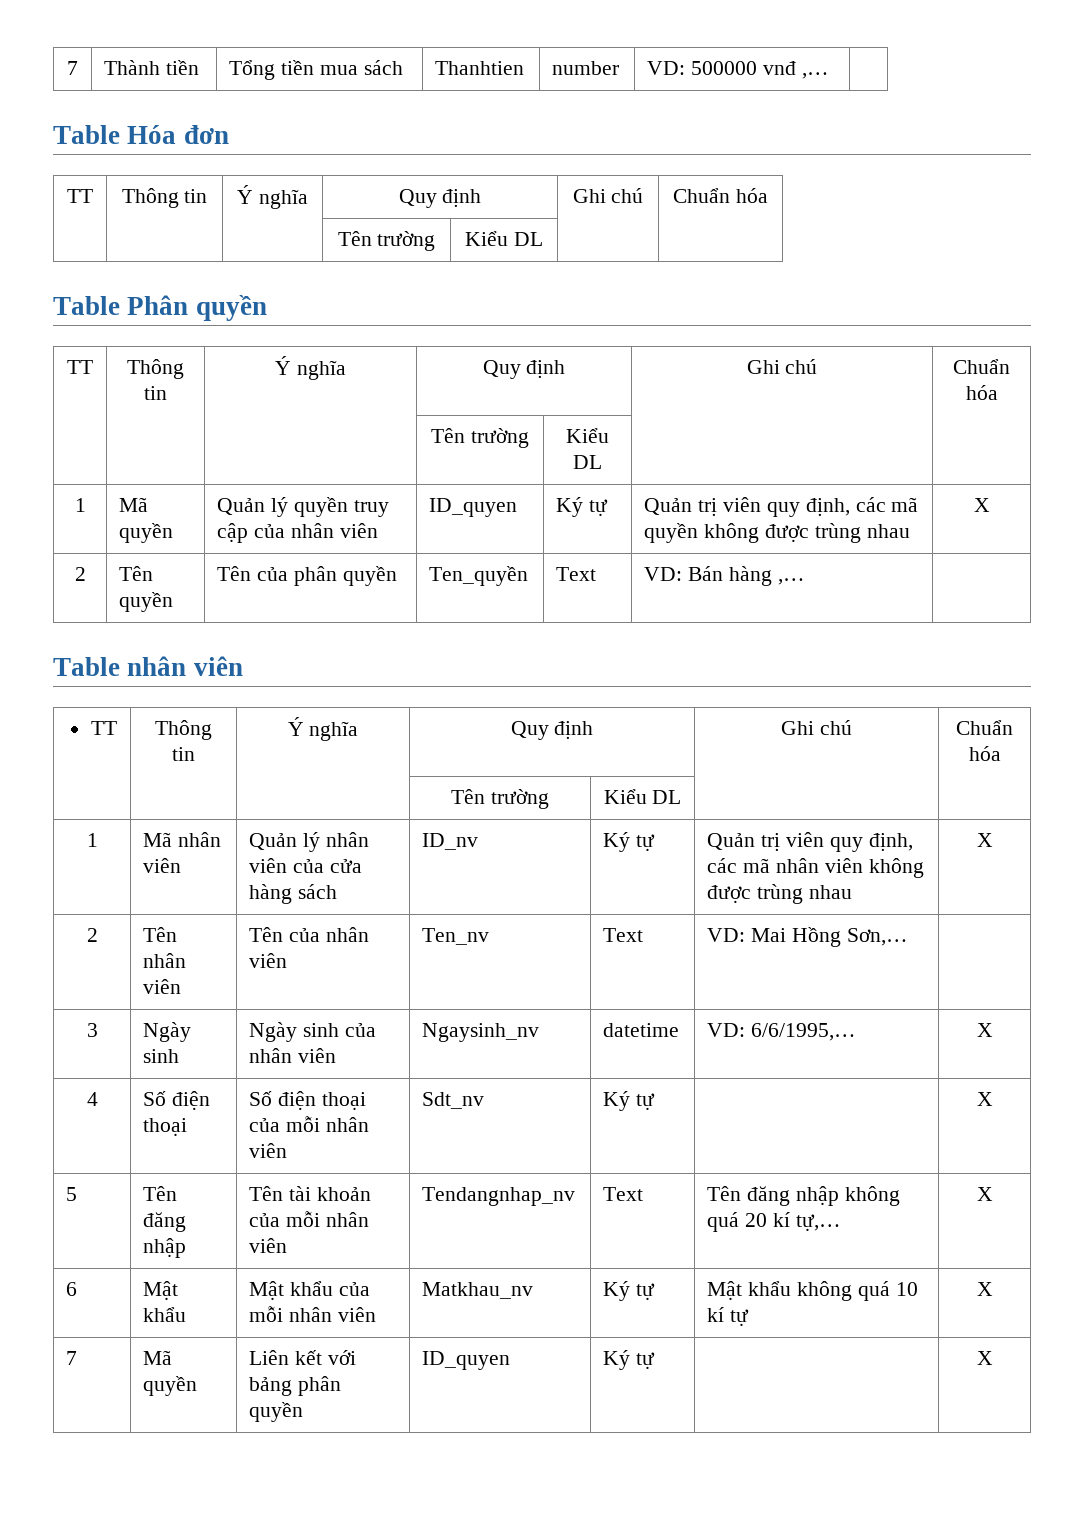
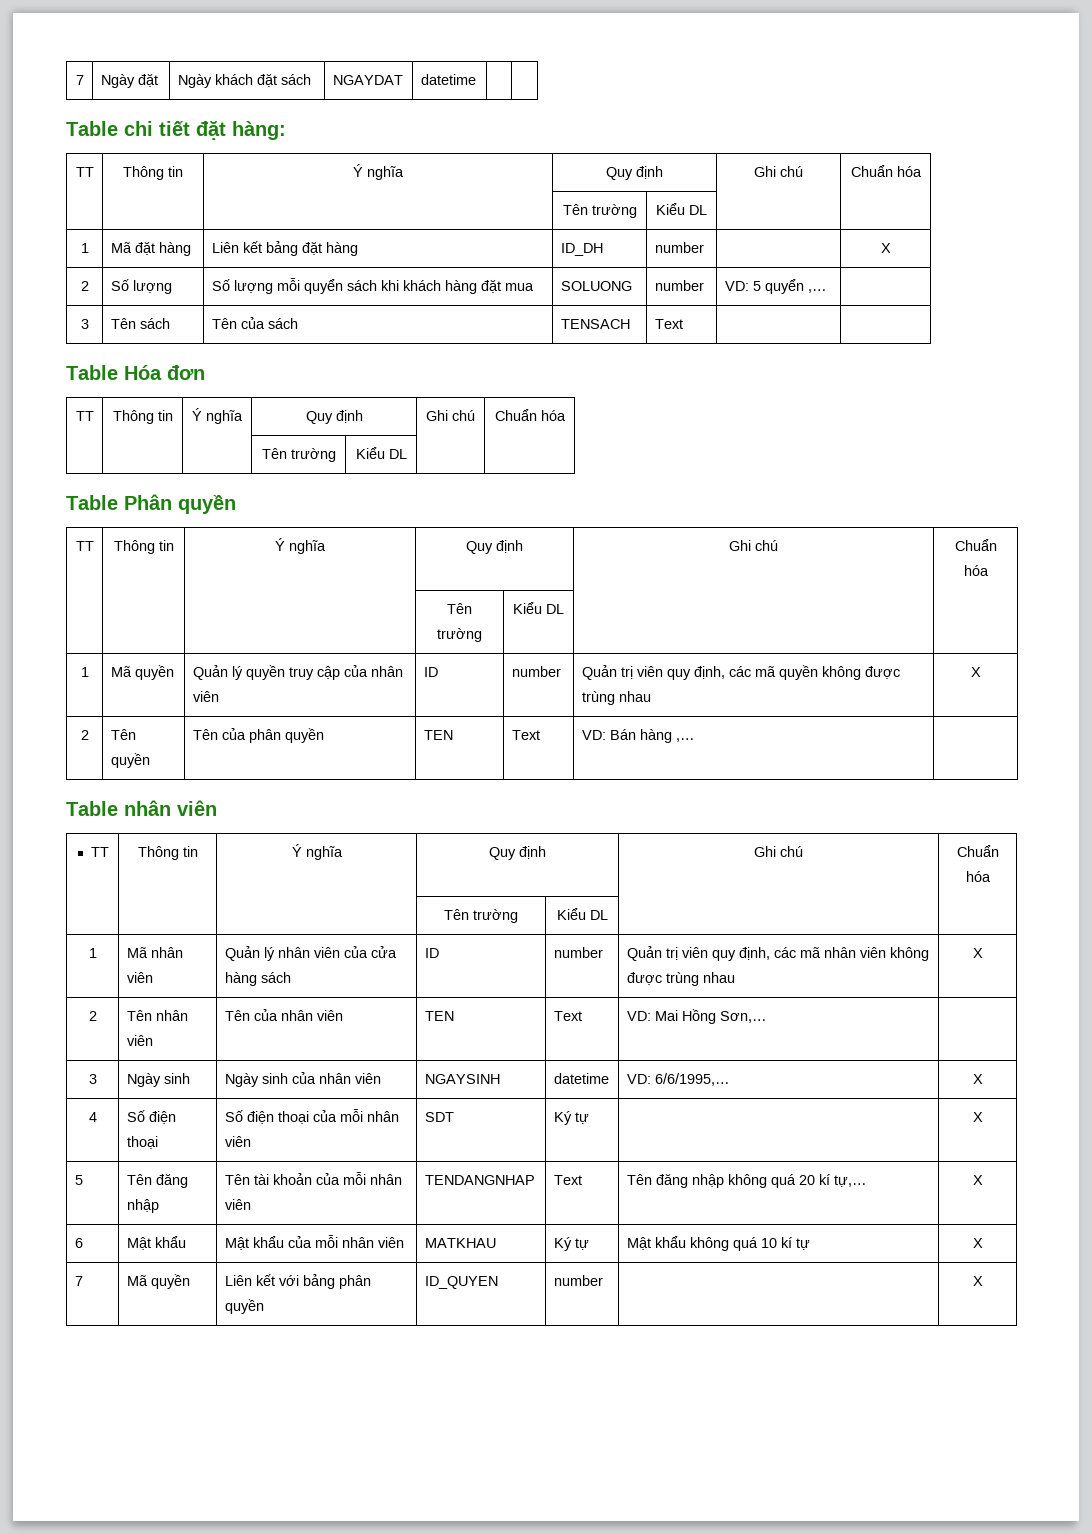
- 7 | Thành tiền | Tổng tiền mua sách | Thanhtien | number | VD: 500000 vnđ ,… |
+ 7 | Ngày đặt | Ngày khách đặt sách | NGAYDAT | datetime | |
+ Table chi tiết đặt hàng:
+ TT | Thông tin | Ý nghĩa | Quy định | Ghi chú | Chuẩn hóa
+ | | | Tên trường | Kiểu DL | |
+ 1 | Mã đặt hàng | Liên kết bảng đặt hàng | ID_DH | number | | X
+ 2 | Số lượng | Số lượng mỗi quyển sách khi khách hàng đặt mua | SOLUONG | number | VD: 5 quyển ,… |
+ 3 | Tên sách | Tên của sách | TENSACH | Text | |
- 1 | Mã quyền | Quản lý quyền truy cập của nhân viên | ID_quyen | Ký tự | Quản trị viên quy định, các mã quyền không được trùng nhau | X
+ 1 | Mã quyền | Quản lý quyền truy cập của nhân viên | ID | number | Quản trị viên quy định, các mã quyền không được trùng nhau | X
- 2 | Tên quyền | Tên của phân quyền | Ten_quyền | Text | VD: Bán hàng ,… |
+ 2 | Tên quyền | Tên của phân quyền | TEN | Text | VD: Bán hàng ,… |
- 1 | Mã nhân viên | Quản lý nhân viên của cửa hàng sách | ID_nv | Ký tự | Quản trị viên quy định, các mã nhân viên không được trùng nhau | X
+ 1 | Mã nhân viên | Quản lý nhân viên của cửa hàng sách | ID | number | Quản trị viên quy định, các mã nhân viên không được trùng nhau | X
- 2 | Tên nhân viên | Tên của nhân viên | Ten_nv | Text | VD: Mai Hồng Sơn,… |
+ 2 | Tên nhân viên | Tên của nhân viên | TEN | Text | VD: Mai Hồng Sơn,… |
- 3 | Ngày sinh | Ngày sinh của nhân viên | Ngaysinh_nv | datetime | VD: 6/6/1995,… | X
+ 3 | Ngày sinh | Ngày sinh của nhân viên | NGAYSINH | datetime | VD: 6/6/1995,… | X
- 4 | Số điện thoại | Số điện thoại của mỗi nhân viên | Sdt_nv | Ký tự | | X
+ 4 | Số điện thoại | Số điện thoại của mỗi nhân viên | SDT | Ký tự | | X
- 5 | Tên đăng nhập | Tên tài khoản của mỗi nhân viên | Tendangnhap_nv | Text | Tên đăng nhập không quá 20 kí tự,… | X
+ 5 | Tên đăng nhập | Tên tài khoản của mỗi nhân viên | TENDANGNHAP | Text | Tên đăng nhập không quá 20 kí tự,… | X
- 6 | Mật khẩu | Mật khẩu của mỗi nhân viên | Matkhau_nv | Ký tự | Mật khẩu không quá 10 kí tự | X
+ 6 | Mật khẩu | Mật khẩu của mỗi nhân viên | MATKHAU | Ký tự | Mật khẩu không quá 10 kí tự | X
- 7 | Mã quyền | Liên kết với bảng phân quyền | ID_quyen | Ký tự | | X
+ 7 | Mã quyền | Liên kết với bảng phân quyền | ID_QUYEN | number | | X

